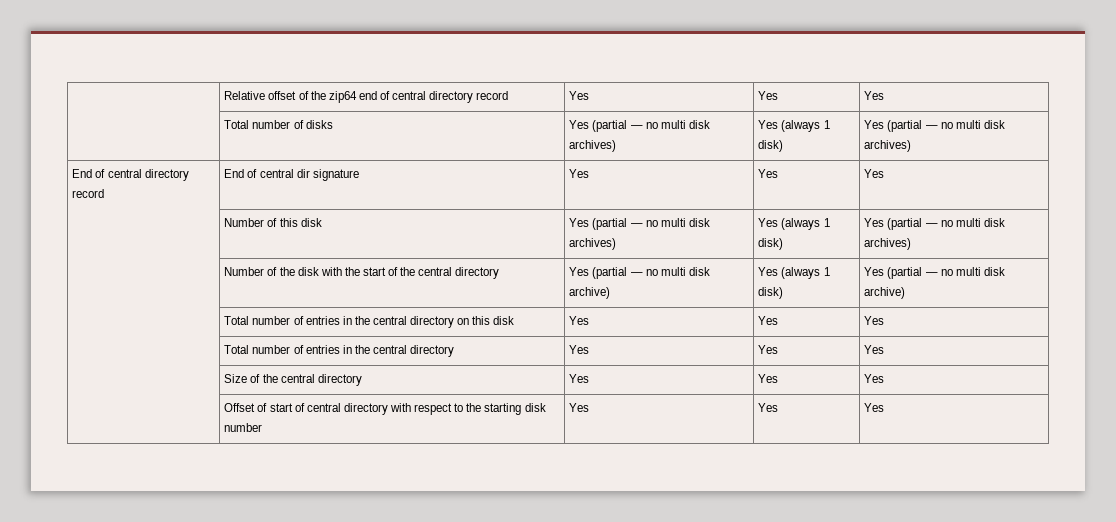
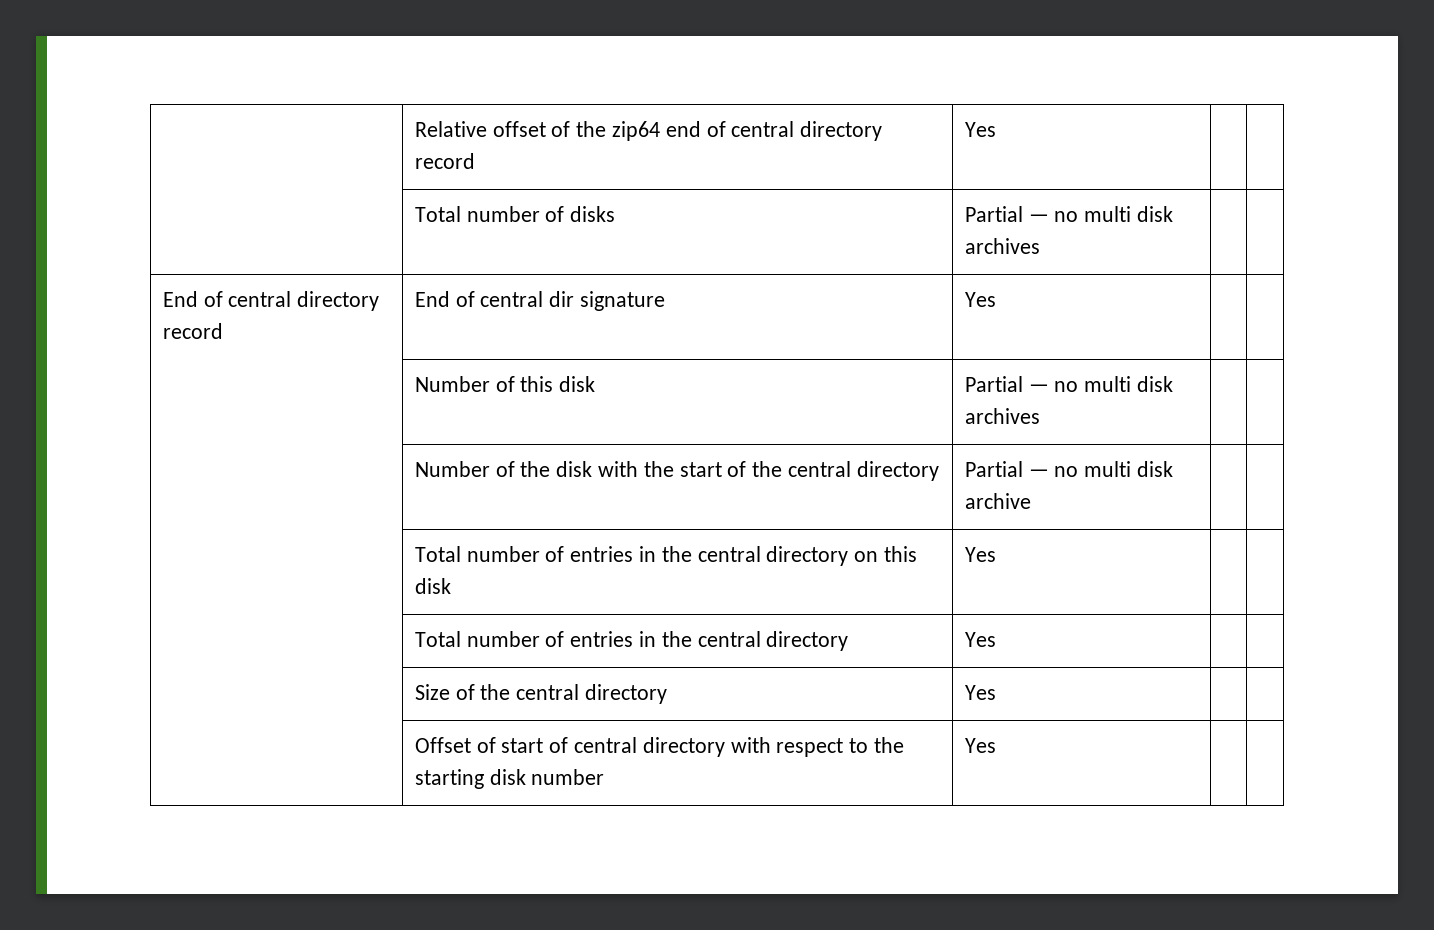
- | Relative offset of the zip64 end of central directory record | Yes | Yes | Yes
+ | Relative offset of the zip64 end of central directory record | Yes | |
- | Total number of disks | Yes (partial — no multi disk archives) | Yes (always 1 disk) | Yes (partial — no multi disk archives)
+ | Total number of disks | Partial — no multi disk archives | |
- End of central directory record | End of central dir signature | Yes | Yes | Yes
+ End of central directory record | End of central dir signature | Yes | |
- | Number of this disk | Yes (partial — no multi disk archives) | Yes (always 1 disk) | Yes (partial — no multi disk archives)
+ | Number of this disk | Partial — no multi disk archives | |
- | Number of the disk with the start of the central directory | Yes (partial — no multi disk archive) | Yes (always 1 disk) | Yes (partial — no multi disk archive)
+ | Number of the disk with the start of the central directory | Partial — no multi disk archive | |
- | Total number of entries in the central directory on this disk | Yes | Yes | Yes
+ | Total number of entries in the central directory on this disk | Yes | |
- | Total number of entries in the central directory | Yes | Yes | Yes
+ | Total number of entries in the central directory | Yes | |
- | Size of the central directory | Yes | Yes | Yes
+ | Size of the central directory | Yes | |
- | Offset of start of central directory with respect to the starting disk number | Yes | Yes | Yes
+ | Offset of start of central directory with respect to the starting disk number | Yes | |

